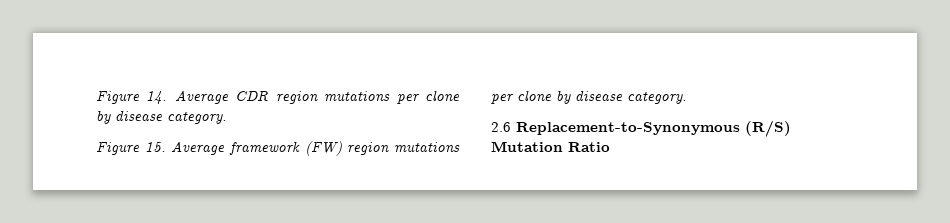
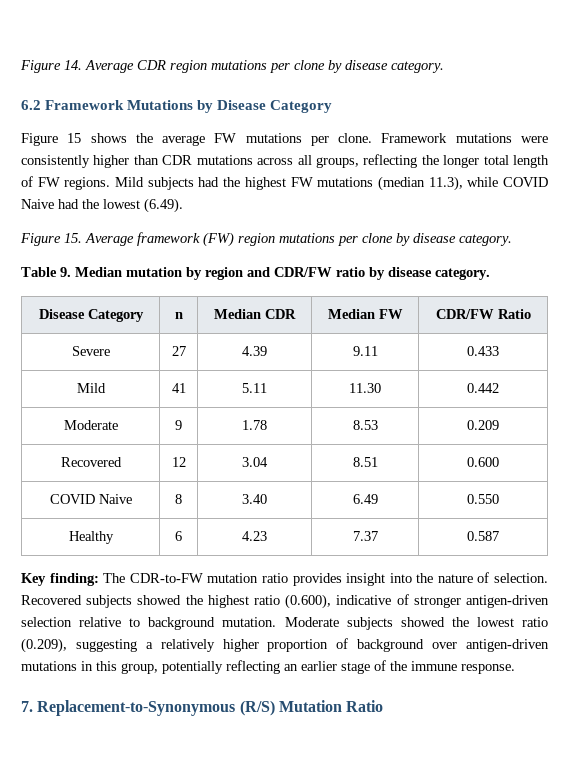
+ 6.2 Framework Mutations by Disease Category
+ Figure 15 shows the average FW mutations per clone. Framework mutations were consistently higher than CDR mutations across all groups, reflecting the longer total length of FW regions. Mild subjects had the highest FW mutations (median 11.3), while COVID Naive had the lowest (6.49).
- 2.6 Replacement-to-Synonymous (R/S) Mutation Ratio
+ Table 9. Median mutation by region and CDR/FW ratio by disease category.
+ Disease Category | n | Median CDR | Median FW | CDR/FW Ratio
+ Severe | 27 | 4.39 | 9.11 | 0.433
+ Mild | 41 | 5.11 | 11.30 | 0.442
+ Moderate | 9 | 1.78 | 8.53 | 0.209
+ Recovered | 12 | 3.04 | 8.51 | 0.600
+ COVID Naive | 8 | 3.40 | 6.49 | 0.550
+ Healthy | 6 | 4.23 | 7.37 | 0.587
+ Key finding: The CDR-to-FW mutation ratio provides insight into the nature of selection. Recovered subjects showed the highest ratio (0.600), indicative of stronger antigen-driven selection relative to background mutation. Moderate subjects showed the lowest ratio (0.209), suggesting a relatively higher proportion of background over antigen-driven mutations in this group, potentially reflecting an earlier stage of the immune response.
+ 7. Replacement-to-Synonymous (R/S) Mutation Ratio

